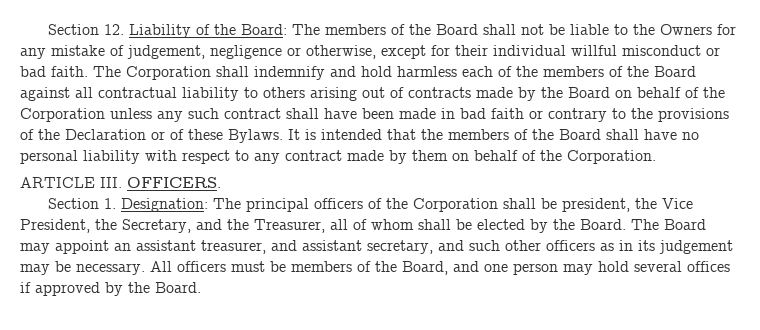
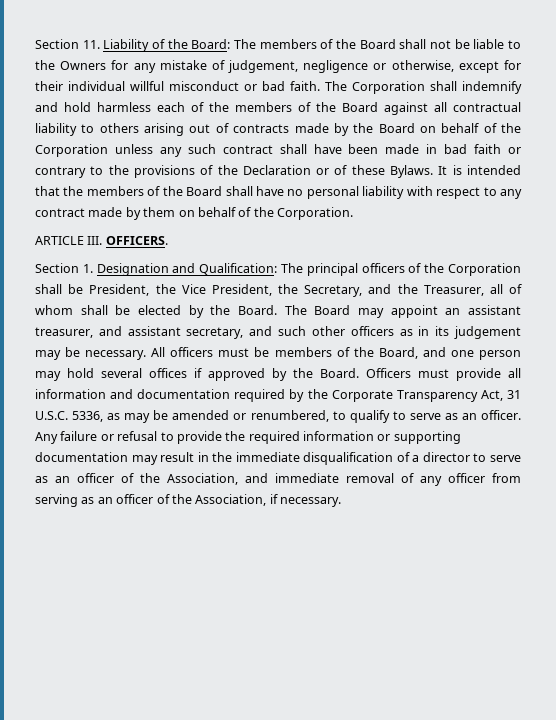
- Section 12. Liability of the Board: The members of the Board shall not be liable to the Owners for any mistake of judgement, negligence or otherwise, except for their individual willful misconduct or bad faith.
+ Section 11. Liability of the Board: The members of the Board shall not be liable to the Owners for any mistake of judgement, negligence or otherwise, except for their individual willful misconduct or bad faith.
- Section 1. Designation: The principal officers of the Corporation shall be president, the Vice President, the Secretary, and the Treasurer, all of whom shall be elected by the Board.
+ Section 1. Designation and Qualification: The principal officers of the Corporation shall be President, the Vice President, the Secretary, and the Treasurer, all of whom shall be elected by the Board.
+ Officers must provide all information and documentation required by the Corporate Transparency Act, 31 U.S.C. 5336, as may be amended or renumbered, to qualify to serve as an officer. Any failure or refusal to provide the required information or supporting documentation may result in the immediate disqualification of a director to serve as an officer of the Association, and immediate removal of any officer from serving as an officer of the Association, if necessary.

